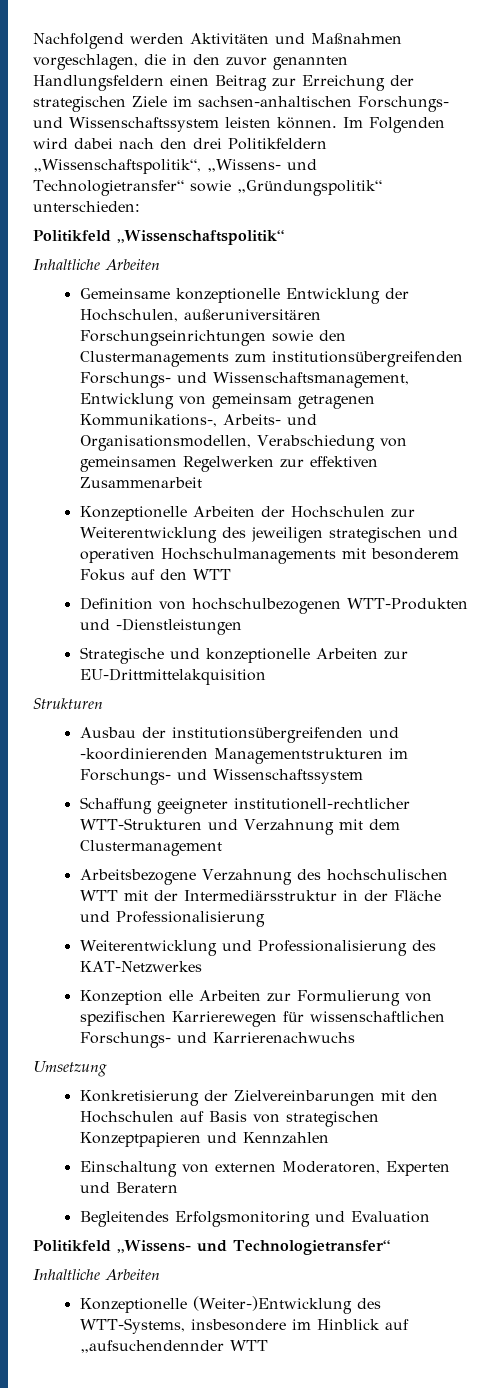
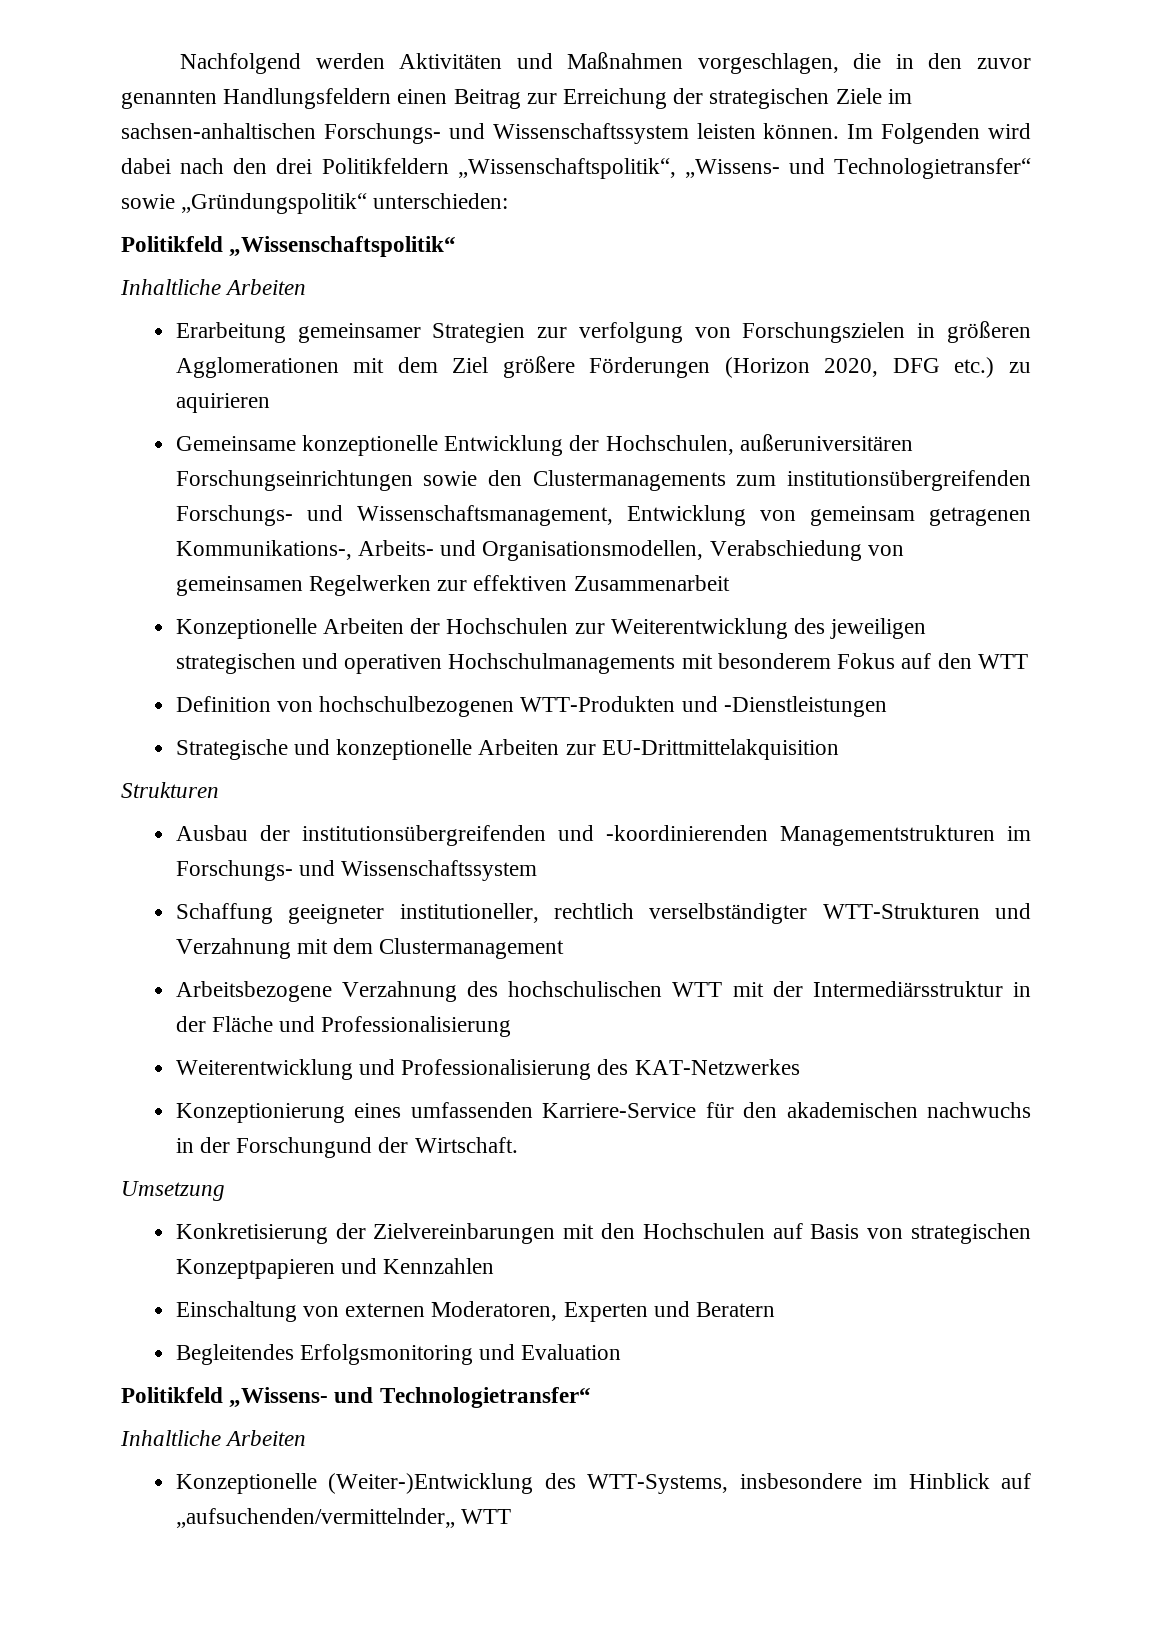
+ Erarbeitung gemeinsamer Strategien zur verfolgung von Forschungszielen in größeren Agglomerationen mit dem Ziel größere Förderungen (Horizon 2020, DFG etc.) zu aquirieren
- Schaffung geeigneter institutionell-rechtlicher WTT-Strukturen und Verzahnung mit dem Clustermanagement
+ Schaffung geeigneter institutioneller, rechtlich verselbständigter WTT-Strukturen und Verzahnung mit dem Clustermanagement
- Konzeption elle Arbeiten zur Formulierung von spezifischen Karrierewegen für wissenschaftlichen Forschungs- und Karrierenachwuchs
+ Konzeptionierung eines umfassenden Karriere-Service für den akademischen nachwuchs in der Forschungund der Wirtschaft.
- Konzeptionelle (Weiter-)Entwicklung des WTT-Systems, insbesondere im Hinblick auf „aufsuchendennder WTT
+ Konzeptionelle (Weiter-)Entwicklung des WTT-Systems, insbesondere im Hinblick auf „aufsuchenden/vermittelnder„ WTT

